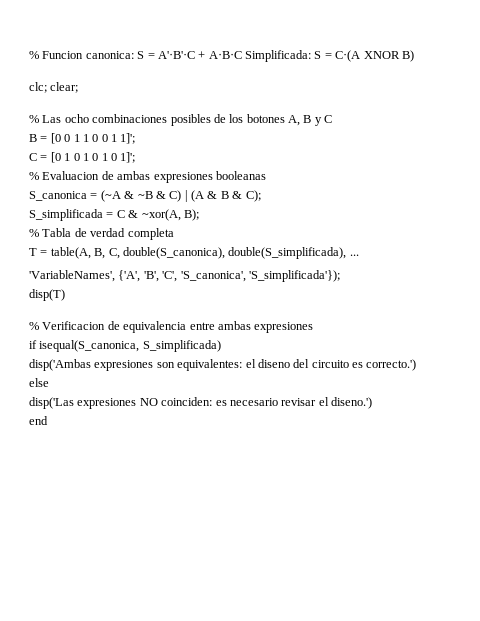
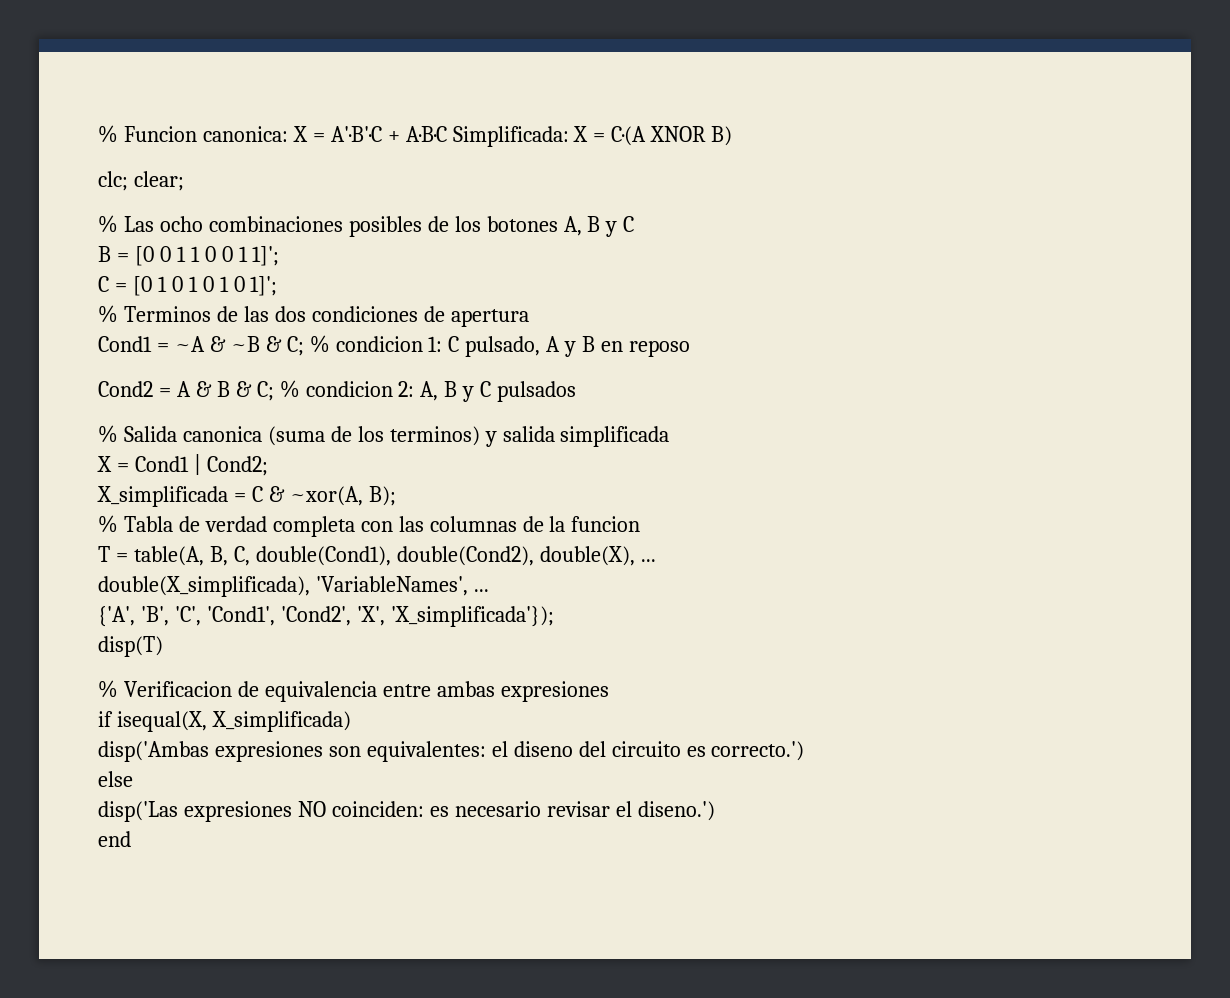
- % Funcion canonica: S = A'·B'·C + A·B·C Simplificada: S = C·(A XNOR B)
+ % Funcion canonica: X = A'·B'·C + A·B·C Simplificada: X = C·(A XNOR B)
- % Evaluacion de ambas expresiones booleanas
- S_canonica = (~A & ~B & C) | (A & B & C);
- S_simplificada = C & ~xor(A, B);
+ % Terminos de las dos condiciones de apertura
+ Cond1 = ~A & ~B & C; % condicion 1: C pulsado, A y B en reposo
+ Cond2 = A & B & C; % condicion 2: A, B y C pulsados
+ % Salida canonica (suma de los terminos) y salida simplificada
+ X = Cond1 | Cond2;
+ X_simplificada = C & ~xor(A, B);
- % Tabla de verdad completa
+ % Tabla de verdad completa con las columnas de la funcion
- T = table(A, B, C, double(S_canonica), double(S_simplificada), ...
- 'VariableNames', {'A', 'B', 'C', 'S_canonica', 'S_simplificada'});
+ T = table(A, B, C, double(Cond1), double(Cond2), double(X), ...
+ double(X_simplificada), 'VariableNames', ...
+ {'A', 'B', 'C', 'Cond1', 'Cond2', 'X', 'X_simplificada'});
- if isequal(S_canonica, S_simplificada)
+ if isequal(X, X_simplificada)

